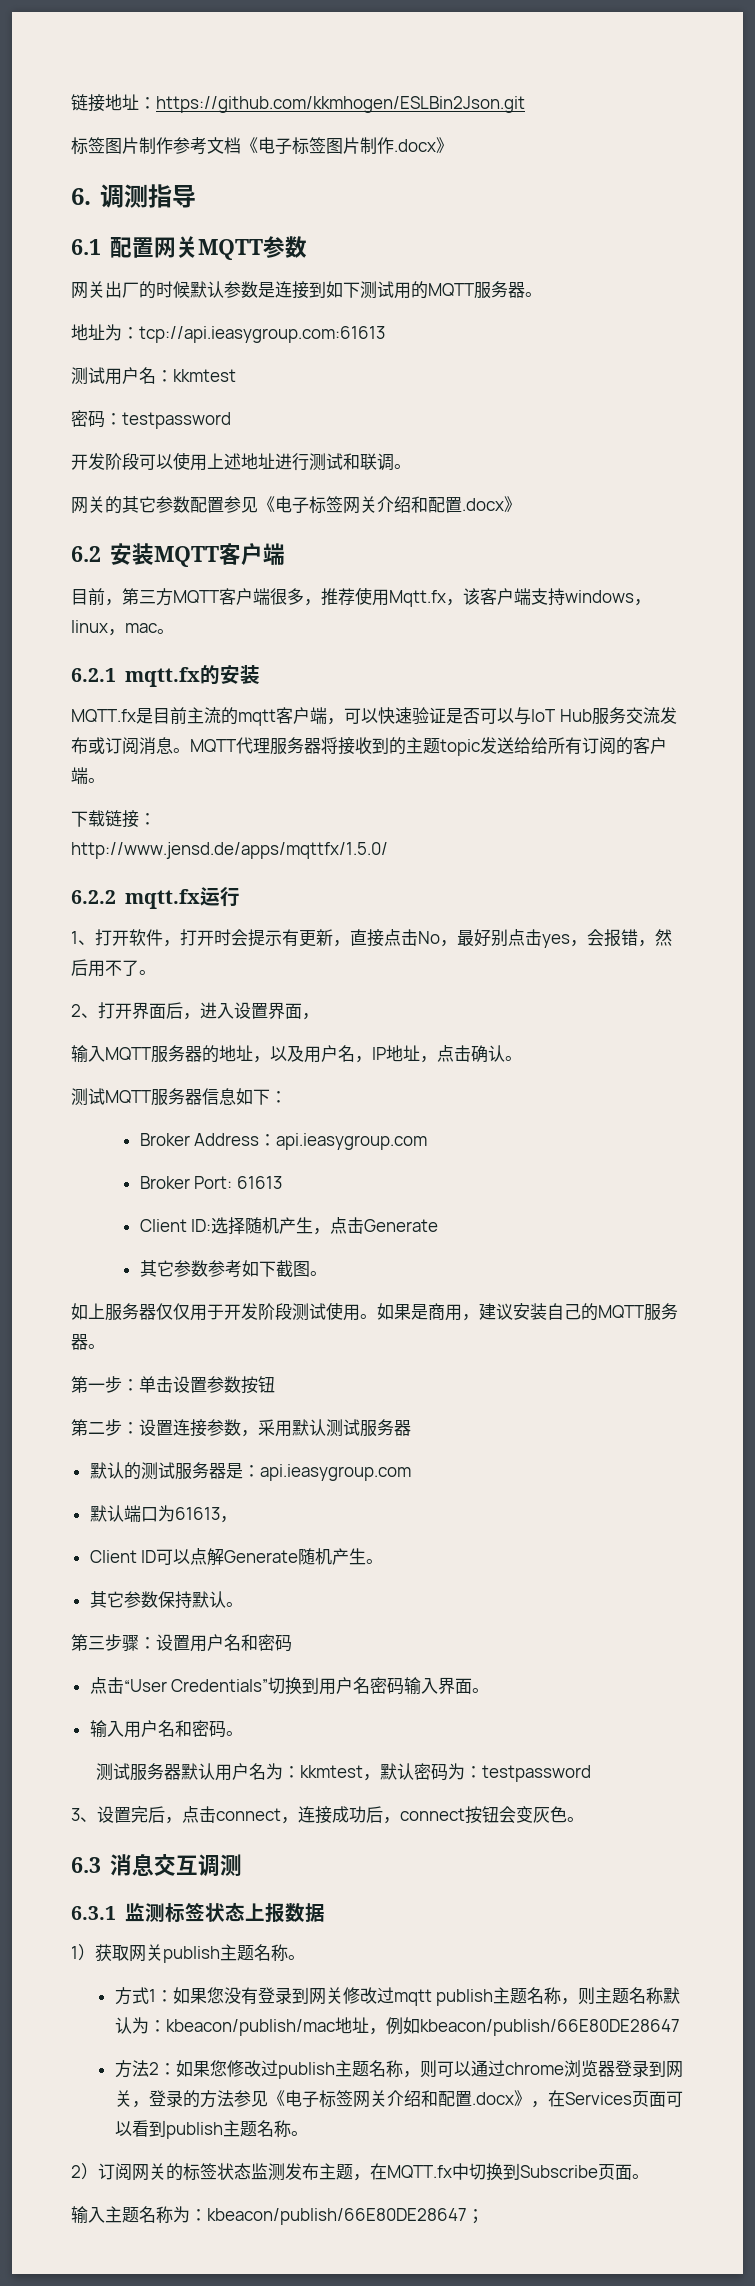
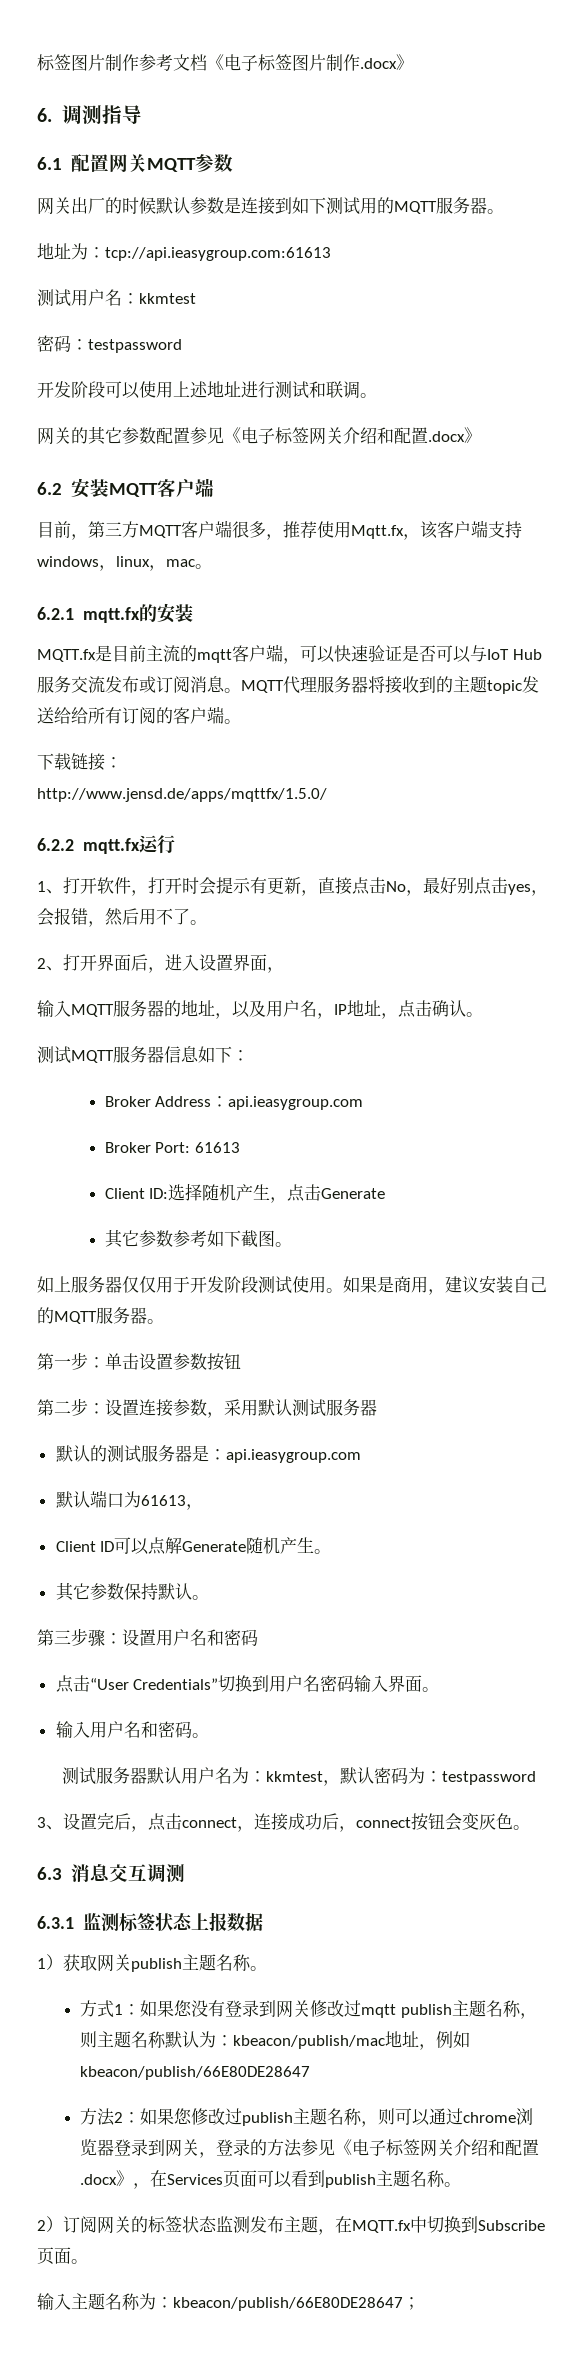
- 链接地址：https://github.com/kkmhogen/ESLBin2Json.git

